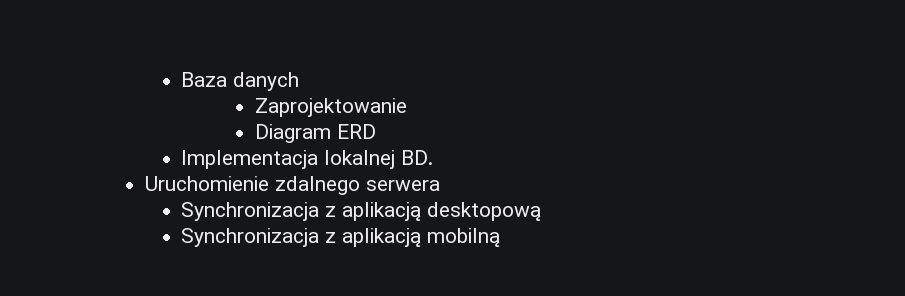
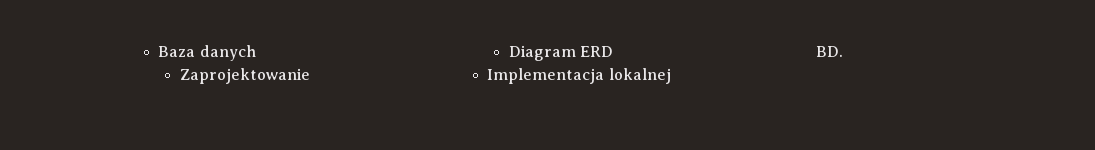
- Uruchomienie zdalnego serwera
- Synchronizacja z aplikacją desktopową
- Synchronizacja z aplikacją mobilną

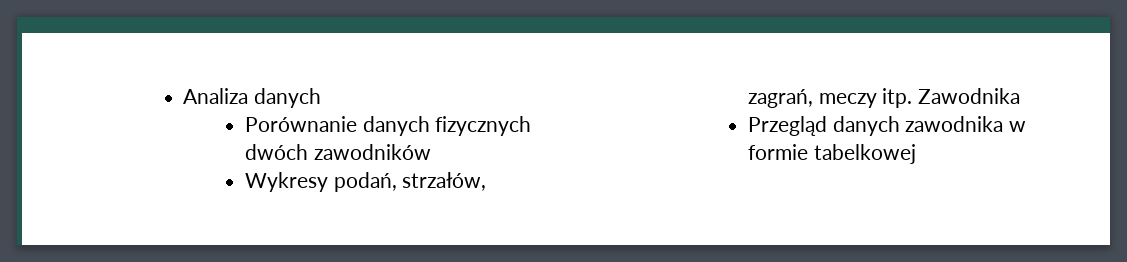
- Baza danych
+ Analiza danych
- Zaprojektowanie
- Diagram ERD
- Implementacja lokalnej BD.
+ Porównanie danych fizycznych dwóch zawodników
+ Wykresy podań, strzałów, zagrań, meczy itp. Zawodnika
+ Przegląd danych zawodnika w formie tabelkowej

